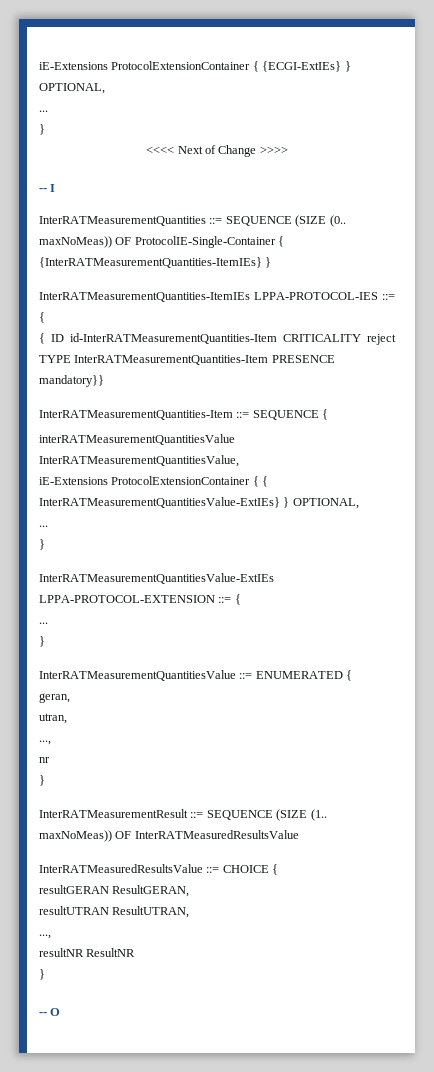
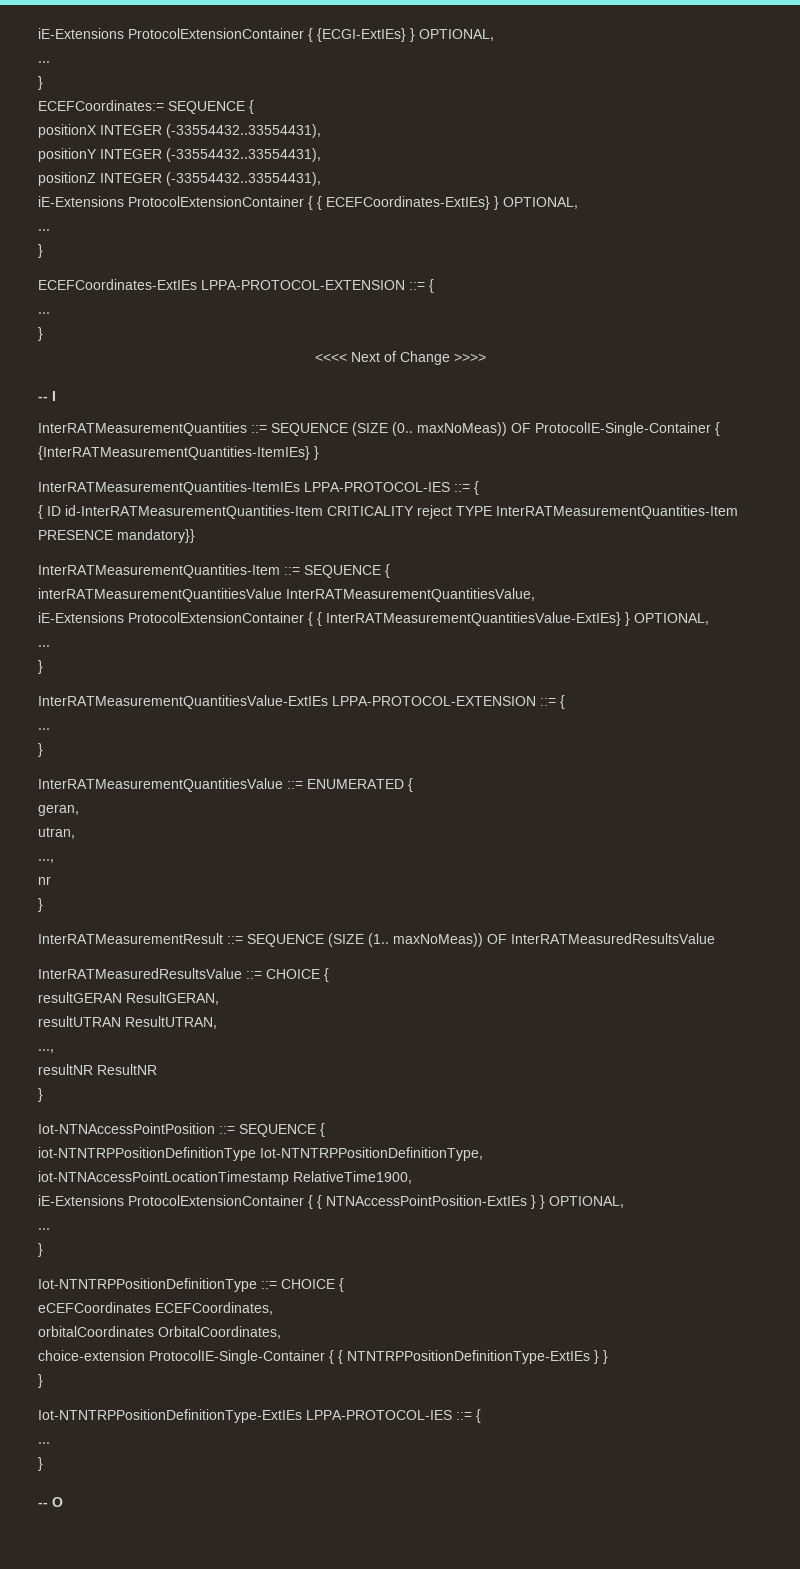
+ ECEFCoordinates:= SEQUENCE {
+ positionX INTEGER (-33554432..33554431),
+ positionY INTEGER (-33554432..33554431),
+ positionZ INTEGER (-33554432..33554431),
+ iE-Extensions ProtocolExtensionContainer { { ECEFCoordinates-ExtIEs} } OPTIONAL,
+ ...
+ }
+ ECEFCoordinates-ExtIEs LPPA-PROTOCOL-EXTENSION ::= {
+ ...
+ }
+ Iot-NTNAccessPointPosition ::= SEQUENCE {
+ iot-NTNTRPPositionDefinitionType Iot-NTNTRPPositionDefinitionType,
+ iot-NTNAccessPointLocationTimestamp RelativeTime1900,
+ iE-Extensions ProtocolExtensionContainer { { NTNAccessPointPosition-ExtIEs } } OPTIONAL,
+ ...
+ }
+ Iot-NTNTRPPositionDefinitionType ::= CHOICE {
+ eCEFCoordinates ECEFCoordinates,
+ orbitalCoordinates OrbitalCoordinates,
+ choice-extension ProtocolIE-Single-Container { { NTNTRPPositionDefinitionType-ExtIEs } }
+ }
+ Iot-NTNTRPPositionDefinitionType-ExtIEs LPPA-PROTOCOL-IES ::= {
+ ...
+ }

